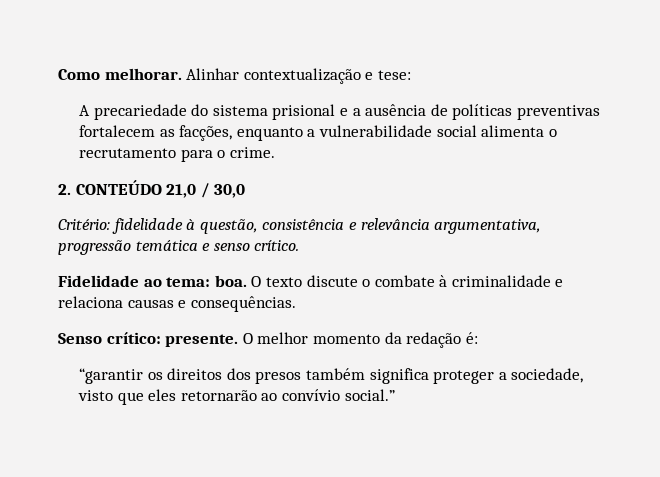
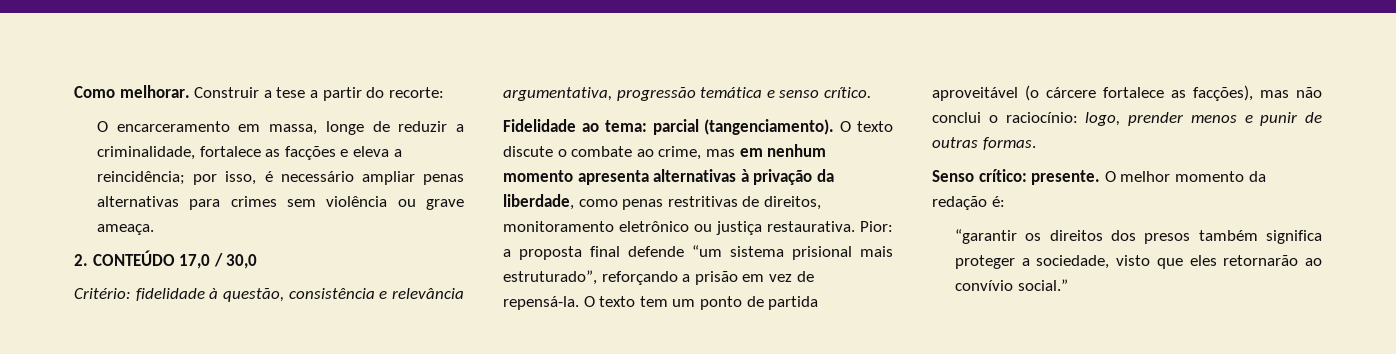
- Alinhar contextualização e tese:
- A precariedade do sistema prisional e a ausência de políticas preventivas fortalecem as facções, enquanto a vulnerabilidade social alimenta o recrutamento para o crime.
+ Construir a tese a partir do recorte:
+ O encarceramento em massa, longe de reduzir a criminalidade, fortalece as facções e eleva a reincidência; por isso, é necessário ampliar penas alternativas para crimes sem violência ou grave ameaça.
- 2. CONTEÚDO 21,0 / 30,0
+ 2. CONTEÚDO 17,0 / 30,0
- Fidelidade ao tema: boa.
+ Fidelidade ao tema: parcial (tangenciamento).
- O texto discute o combate à criminalidade e relaciona causas e consequências.
+ O texto discute o combate ao crime, mas em nenhum momento apresenta alternativas à privação da liberdade, como penas restritivas de direitos, monitoramento eletrônico ou justiça restaurativa. Pior: a proposta final defende “um sistema prisional mais estruturado”, reforçando a prisão em vez de repensá-la. O texto tem um ponto de partida aproveitável (o cárcere fortalece as facções), mas não conclui o raciocínio: logo, prender menos e punir de outras formas.

